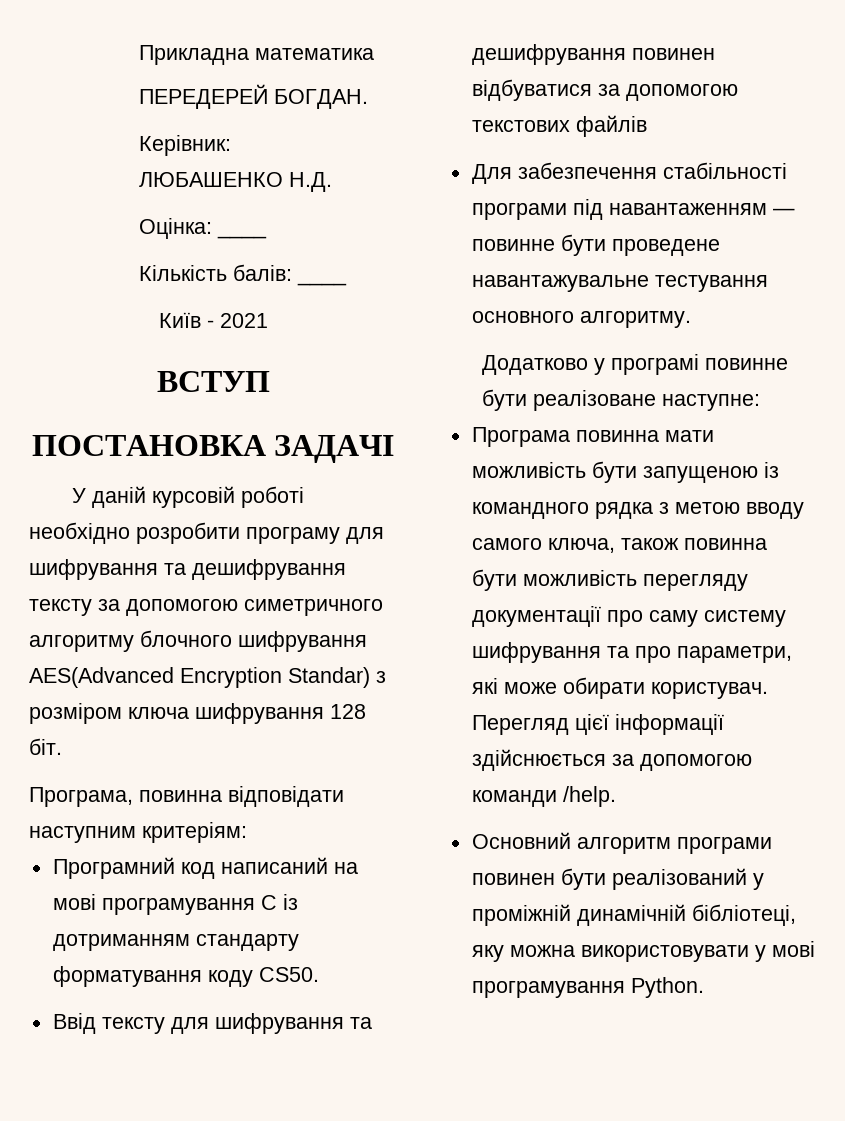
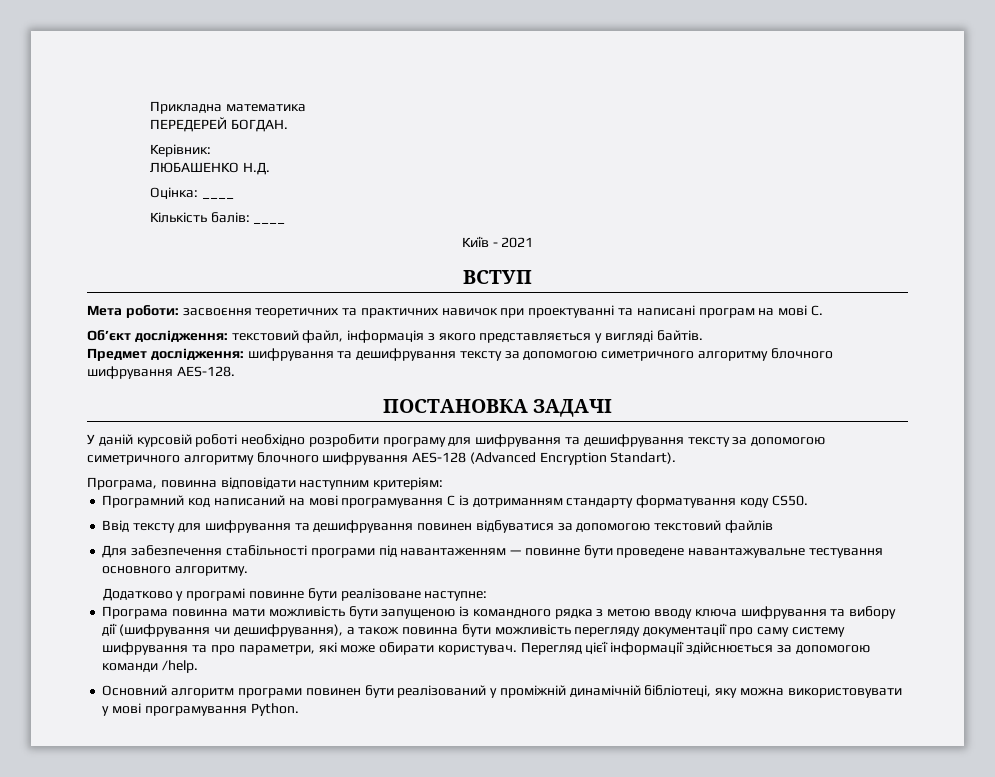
+ Мета роботи: засвоєння теоретичних та практичних навичок при проектуванні та написані програм на мові С.
+ Об’єкт дослідження: текстовий файл, інформація з якого представляється у вигляді байтів.
+ Предмет дослідження: шифрування та дешифрування тексту за допомогою симетричного алгоритму блочного шифрування AES-128.
- У даній курсовій роботі необхідно розробити програму для шифрування та дешифрування тексту за допомогою симетричного алгоритму блочного шифрування AES(Advanced Encryption Standar) з розміром ключа шифрування 128 біт.
+ У даній курсовій роботі необхідно розробити програму для шифрування та дешифрування тексту за допомогою симетричного алгоритму блочного шифрування AES-128 (Advanced Encryption Standart).
- Ввід тексту для шифрування та дешифрування повинен відбуватися за допомогою текстових файлів
+ Ввід тексту для шифрування та дешифрування повинен відбуватися за допомогою текстовий файлів
- Програма повинна мати можливість бути запущеною із командного рядка з метою вводу самого ключа, також повинна бути можливість перегляду документації про саму систему шифрування та про параметри, які може обирати користувач.
+ Програма повинна мати можливість бути запущеною із командного рядка з метою вводу ключа шифрування та вибору дії (шифрування чи дешифрування), а також повинна бути можливість перегляду документації про саму систему шифрування та про параметри, які може обирати користувач.

